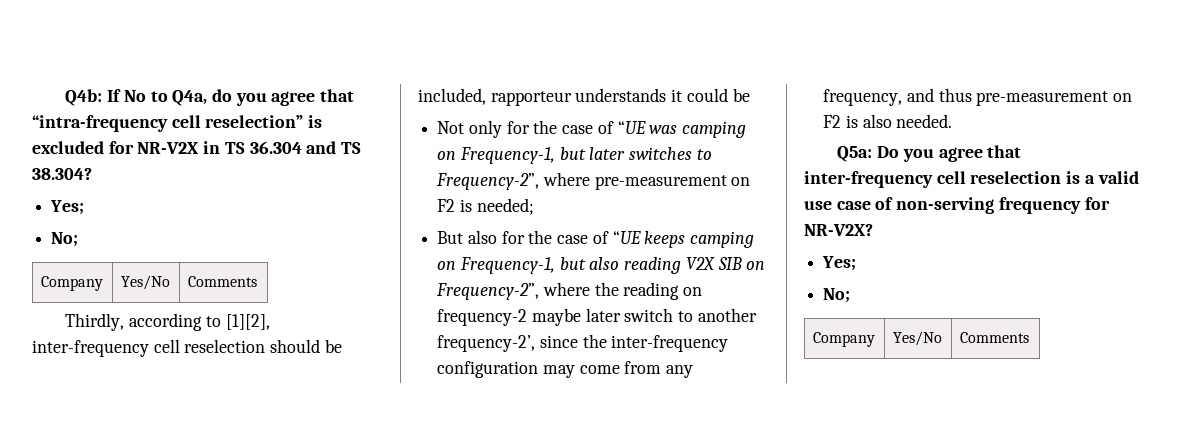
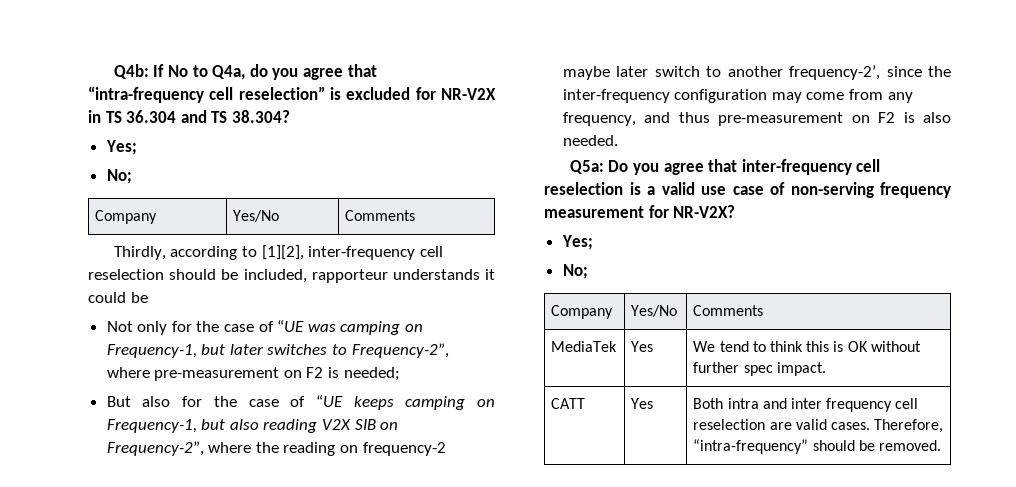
- Q5a: Do you agree that inter-frequency cell reselection is a valid use case of non-serving frequency for NR-V2X?
+ Q5a: Do you agree that inter-frequency cell reselection is a valid use case of non-serving frequency measurement for NR-V2X?
+ MediaTek | Yes | We tend to think this is OK without further spec impact.
+ CATT | Yes | Both intra and inter frequency cell reselection are valid cases. Therefore, “intra-frequency” should be removed.

